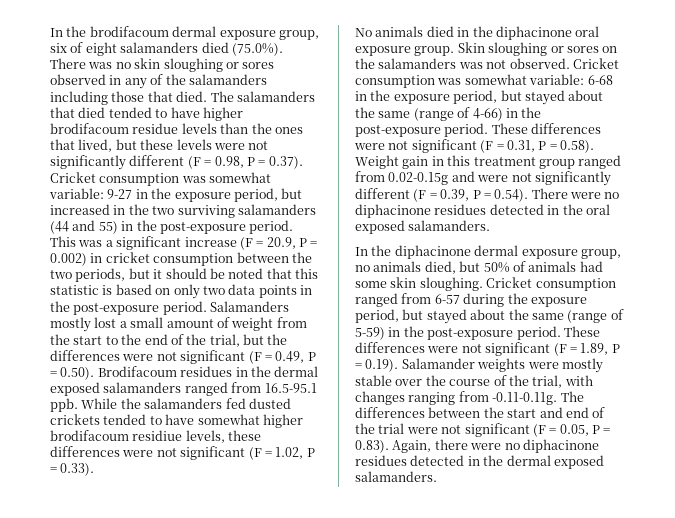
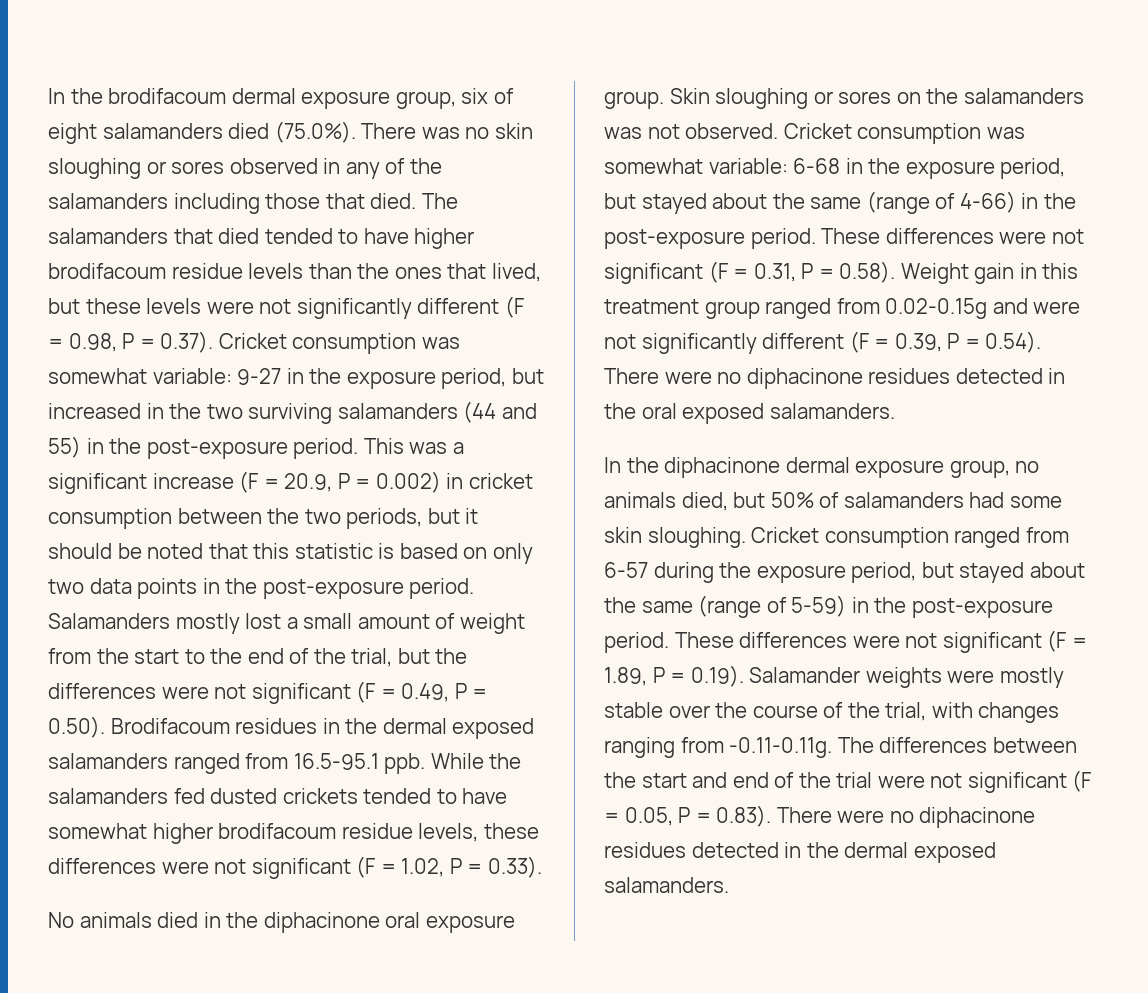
- While the salamanders fed dusted crickets tended to have somewhat higher brodifacoum residiue levels, these differences were not significant (F = 1.02, P = 0.33).
+ While the salamanders fed dusted crickets tended to have somewhat higher brodifacoum residue levels, these differences were not significant (F = 1.02, P = 0.33).
- In the diphacinone dermal exposure group, no animals died, but 50% of animals had some skin sloughing.
+ In the diphacinone dermal exposure group, no animals died, but 50% of salamanders had some skin sloughing.
- These differences were not significant (F = 1.89, P = 0.19). Salamander weights were mostly stable over the course of the trial, with changes ranging from -0.11-0.11g. The differences between the start and end of the trial were not significant (F = 0.05, P = 0.83). Again, there were no diphacinone residues detected in the dermal exposed salamanders.
+ These differences were not significant (F = 1.89, P = 0.19). Salamander weights were mostly stable over the course of the trial, with changes ranging from -0.11-0.11g. The differences between the start and end of the trial were not significant (F = 0.05, P = 0.83). There were no diphacinone residues detected in the dermal exposed salamanders.

